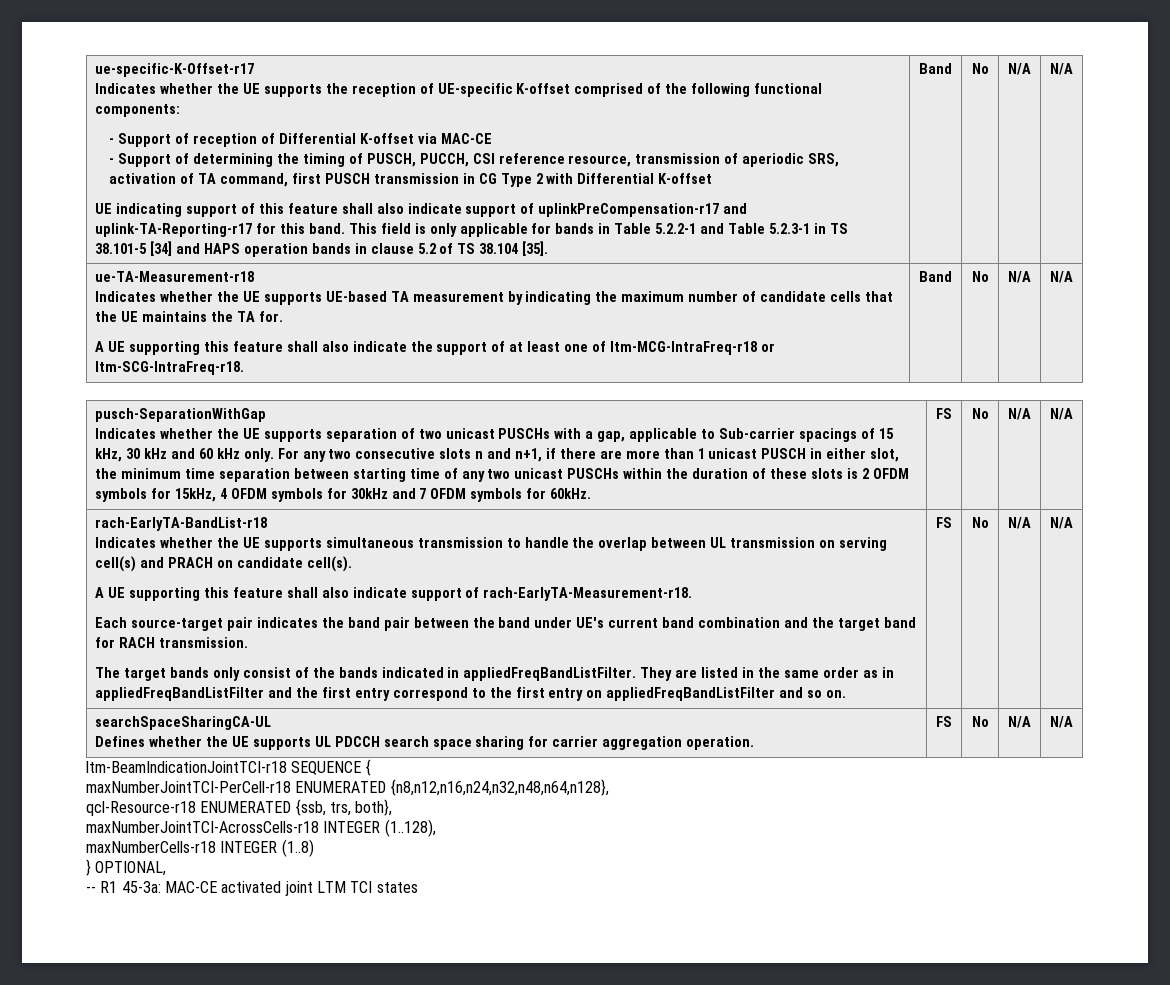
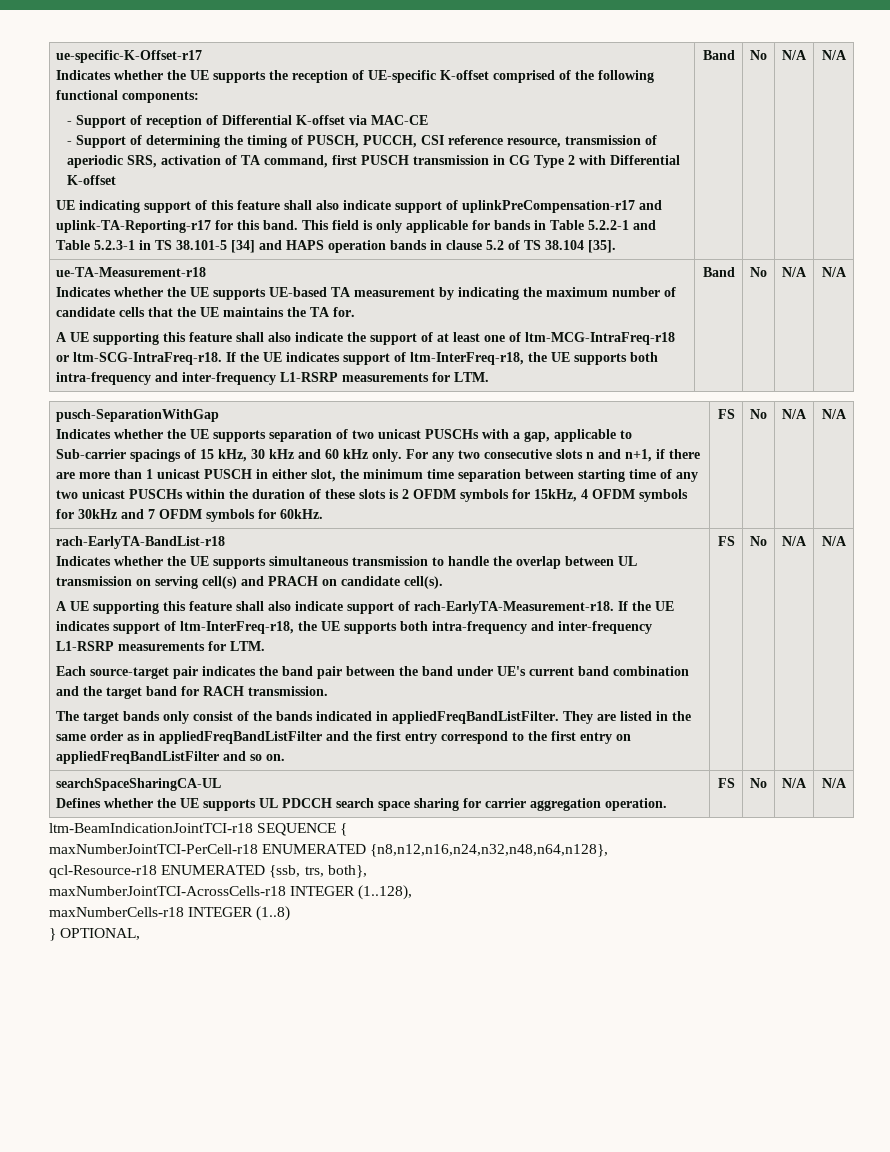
- A UE supporting this feature shall also indicate the support of at least one of ltm-MCG-IntraFreq-r18 or ltm-SCG-IntraFreq-r18.
+ A UE supporting this feature shall also indicate the support of at least one of ltm-MCG-IntraFreq-r18 or ltm-SCG-IntraFreq-r18. If the UE indicates support of ltm-InterFreq-r18, the UE supports both intra-frequency and inter-frequency L1-RSRP measurements for LTM.
- A UE supporting this feature shall also indicate support of rach-EarlyTA-Measurement-r18.
+ A UE supporting this feature shall also indicate support of rach-EarlyTA-Measurement-r18. If the UE indicates support of ltm-InterFreq-r18, the UE supports both intra-frequency and inter-frequency L1-RSRP measurements for LTM.
- -- R1 45-3a: MAC-CE activated joint LTM TCI states

